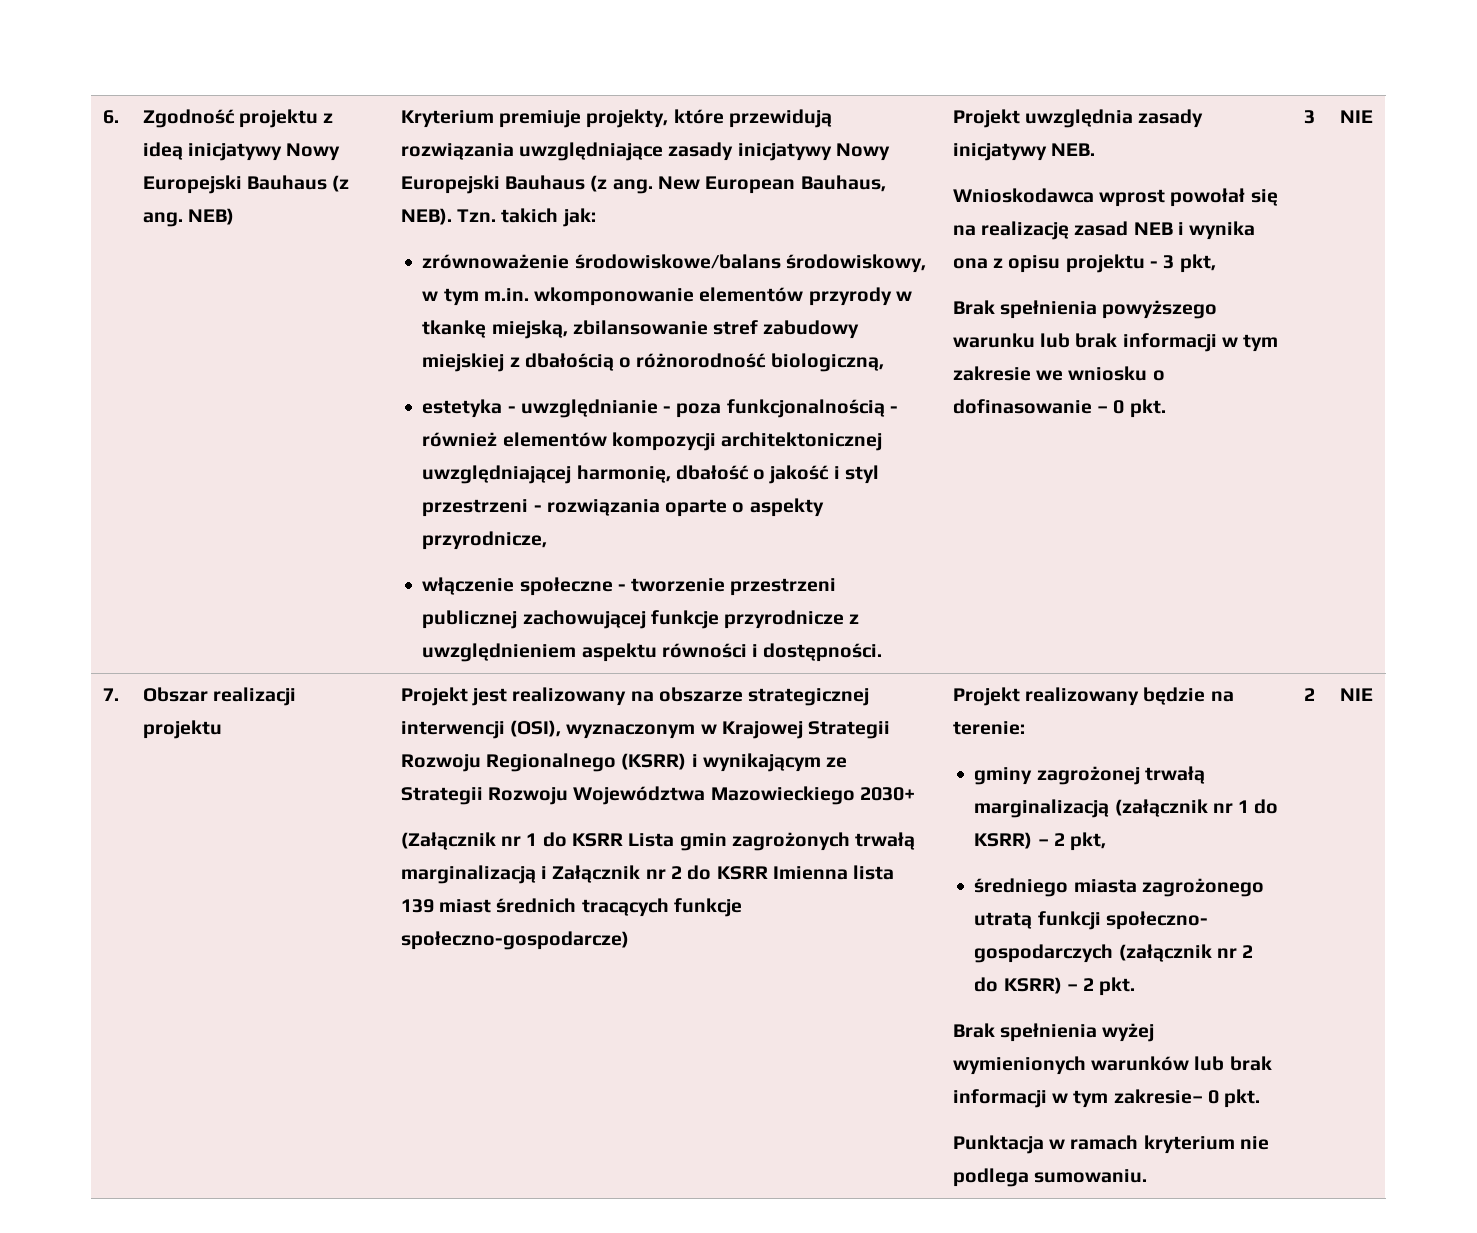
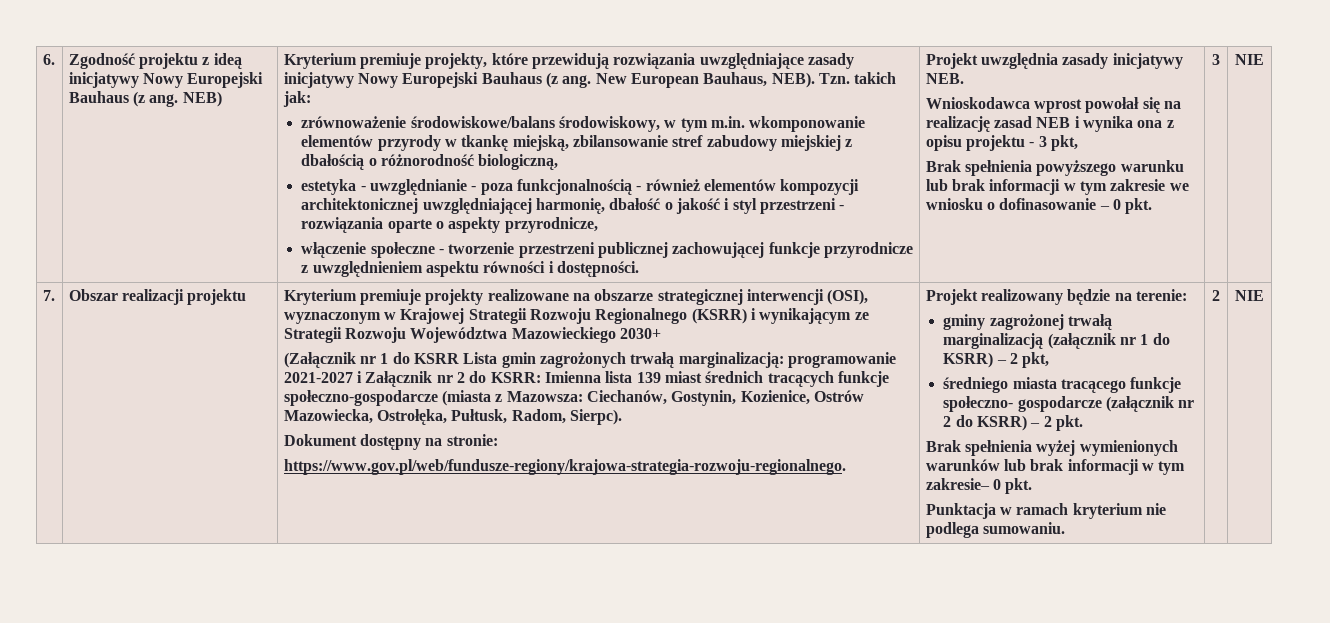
- Projekt jest realizowany na obszarze strategicznej interwencji (OSI), wyznaczonym w Krajowej Strategii Rozwoju Regionalnego (KSRR) i wynikającym ze Strategii Rozwoju Województwa Mazowieckiego 2030+
+ Kryterium premiuje projekty realizowane na obszarze strategicznej interwencji (OSI), wyznaczonym w Krajowej Strategii Rozwoju Regionalnego (KSRR) i wynikającym ze Strategii Rozwoju Województwa Mazowieckiego 2030+
- (Załącznik nr 1 do KSRR Lista gmin zagrożonych trwałą marginalizacją i Załącznik nr 2 do KSRR Imienna lista 139 miast średnich tracących funkcje społeczno-gospodarcze)
+ (Załącznik nr 1 do KSRR Lista gmin zagrożonych trwałą marginalizacją: programowanie 2021-2027 i Załącznik nr 2 do KSRR: Imienna lista 139 miast średnich tracących funkcje społeczno-gospodarcze (miasta z Mazowsza: Ciechanów, Gostynin, Kozienice, Ostrów Mazowiecka, Ostrołęka, Pułtusk, Radom, Sierpc).
+ Dokument dostępny na stronie:
+ https://www.gov.pl/web/fundusze-regiony/krajowa-strategia-rozwoju-regionalnego.
- średniego miasta zagrożonego utratą funkcji społeczno- gospodarczych (załącznik nr 2 do KSRR) – 2 pkt.
+ średniego miasta tracącego funkcje społeczno- gospodarcze (załącznik nr 2 do KSRR) – 2 pkt.

